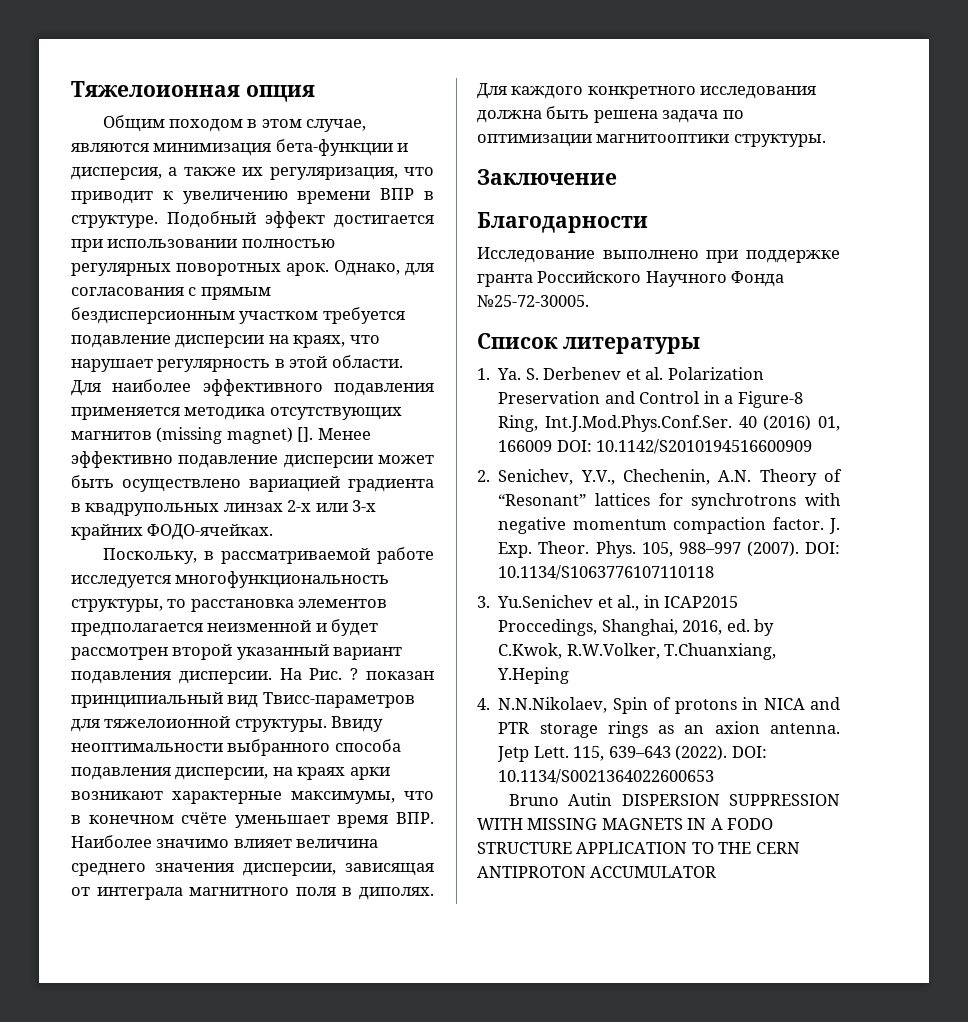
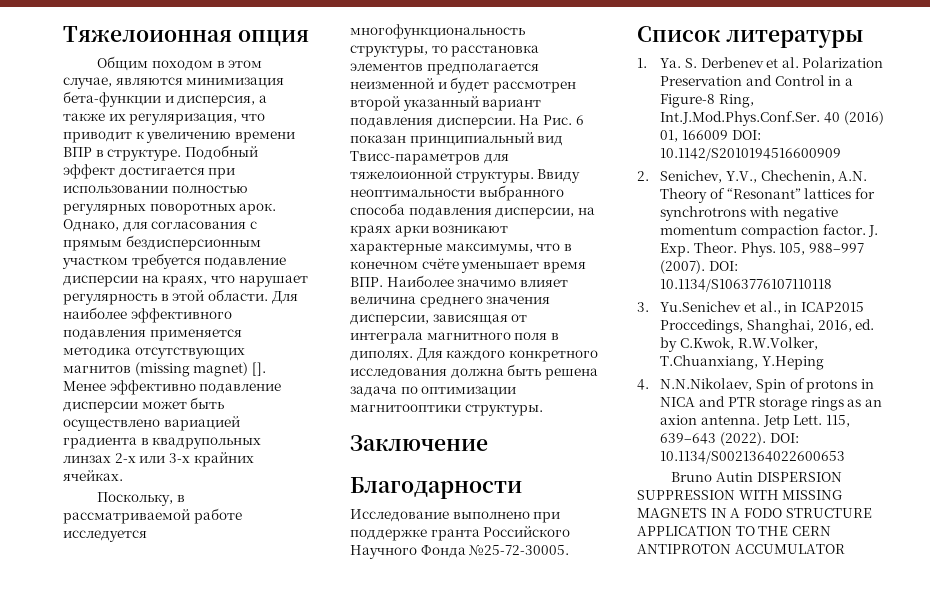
- Менее эффективно подавление дисперсии может быть осуществлено вариацией градиента в квадрупольных линзах 2-х или 3-х крайних ФОДО-ячейках.
+ Менее эффективно подавление дисперсии может быть осуществлено вариацией градиента в квадрупольных линзах 2-х или 3-х крайних ячейках.
- На Рис. ? показан принципиальный вид Твисс-параметров для тяжелоионной структуры.
+ На Рис. 6 показан принципиальный вид Твисс-параметров для тяжелоионной структуры.

